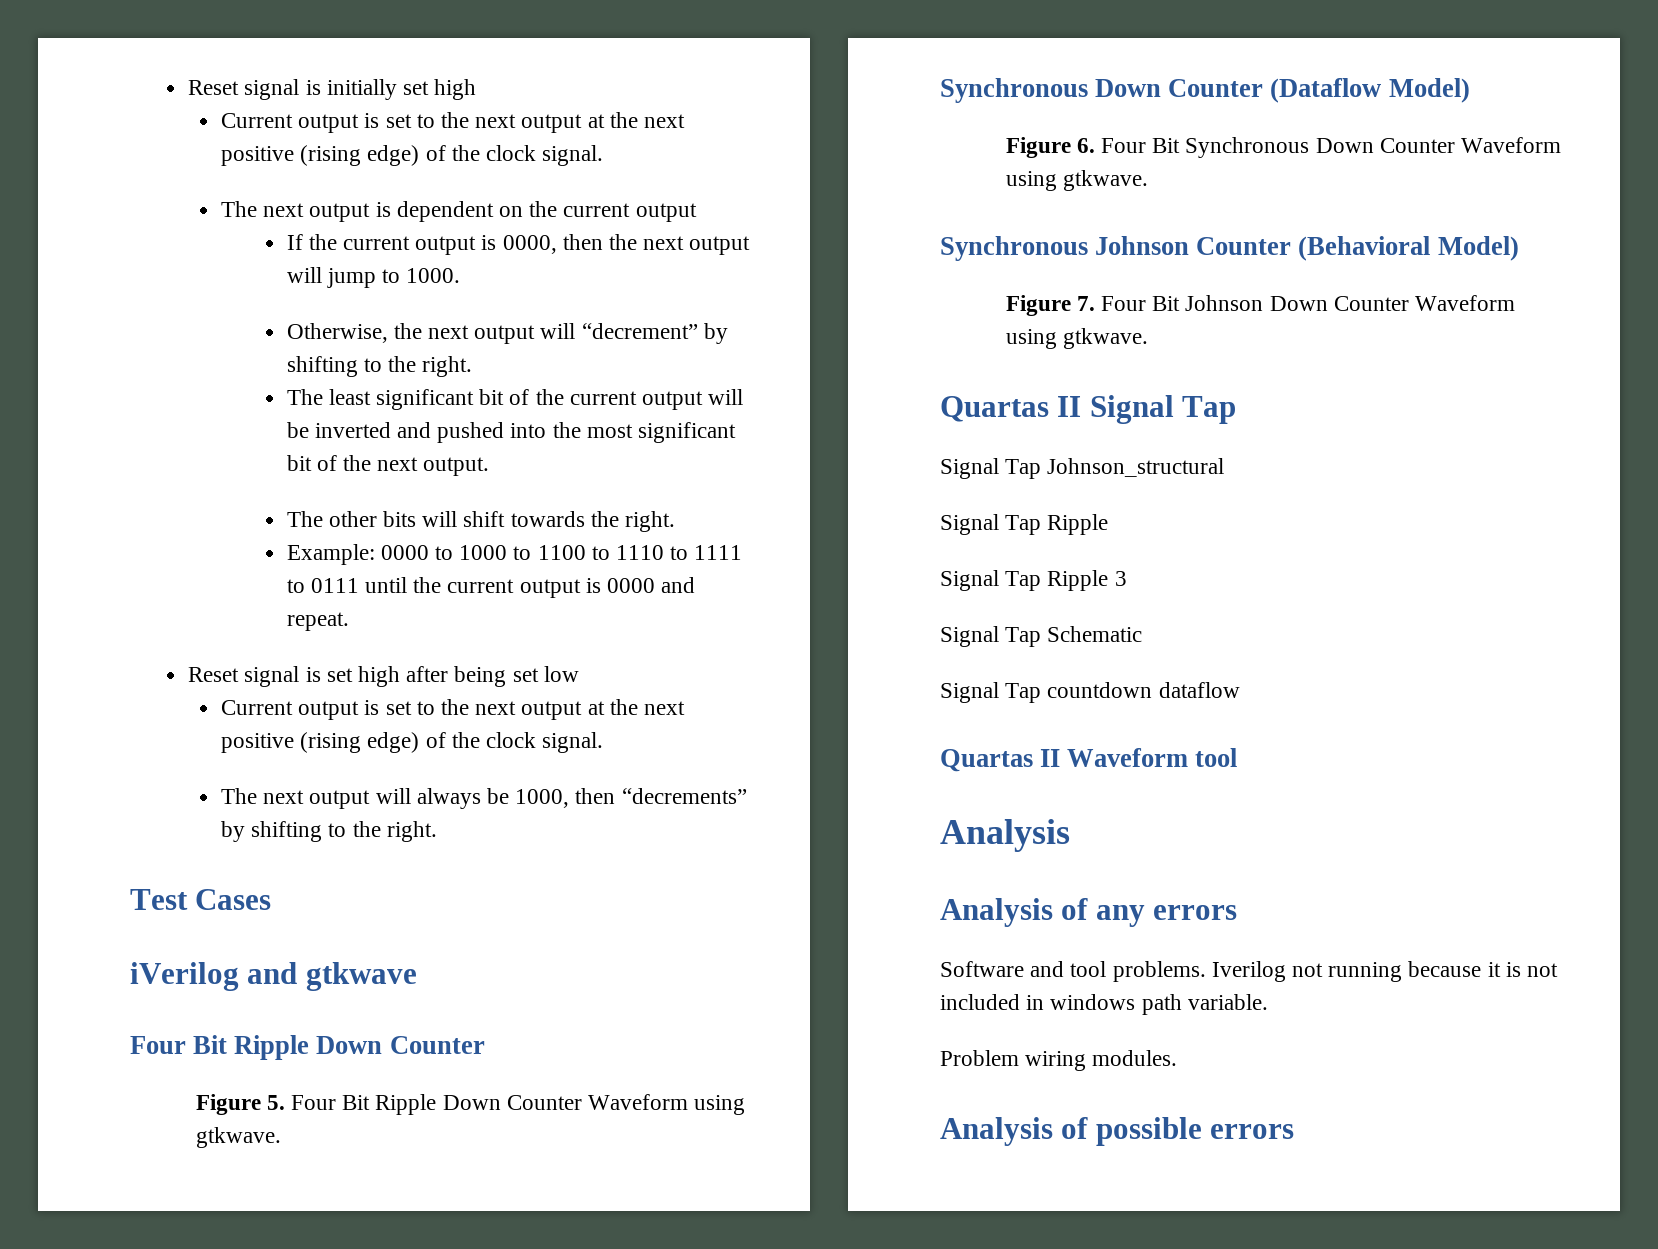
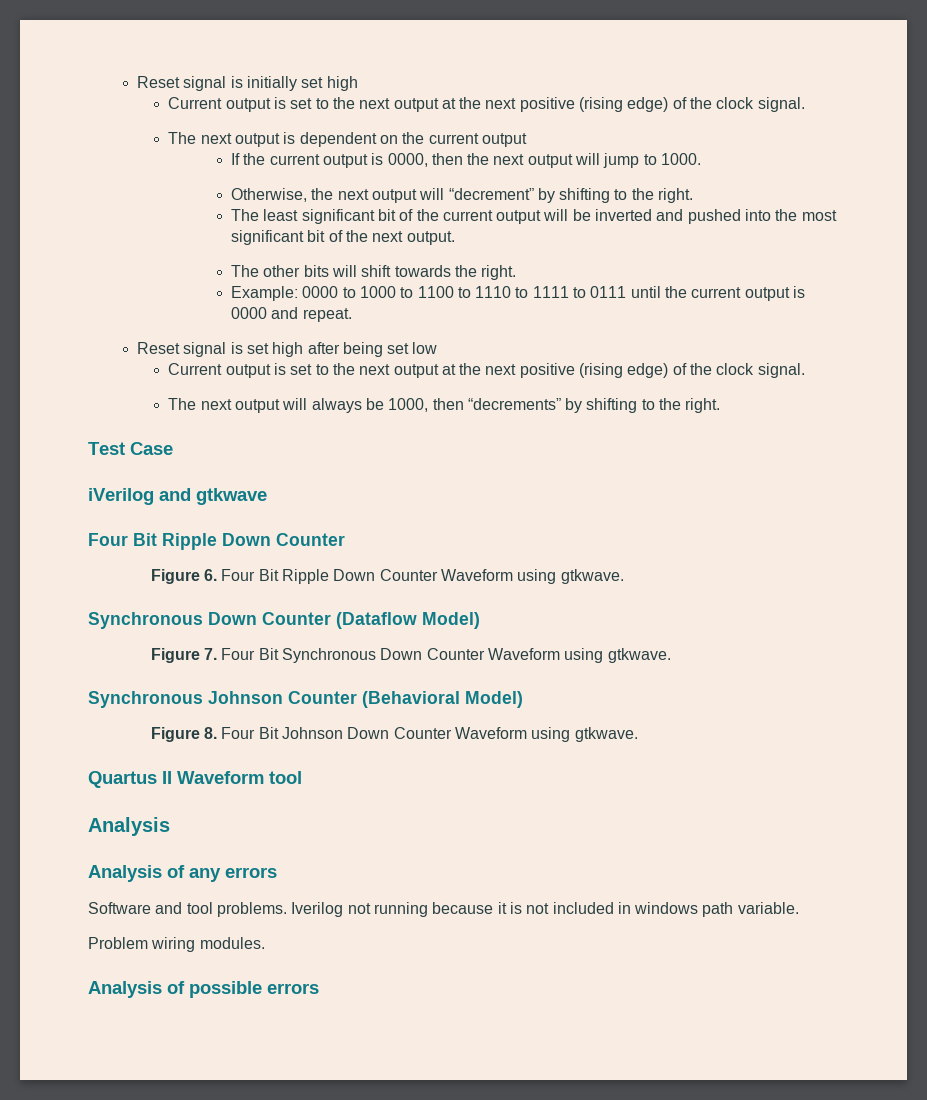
- Test Cases
+ Test Case
- Figure 5. Four Bit Ripple Down Counter Waveform using gtkwave.
+ Figure 6. Four Bit Ripple Down Counter Waveform using gtkwave.
- Figure 6. Four Bit Synchronous Down Counter Waveform using gtkwave.
+ Figure 7. Four Bit Synchronous Down Counter Waveform using gtkwave.
- Figure 7. Four Bit Johnson Down Counter Waveform using gtkwave.
+ Figure 8. Four Bit Johnson Down Counter Waveform using gtkwave.
- Quartas II Signal Tap
- Signal Tap Johnson_structural
- Signal Tap Ripple
- Signal Tap Ripple 3
- Signal Tap Schematic
- Signal Tap countdown dataflow
- Quartas II Waveform tool
+ Quartus II Waveform tool

